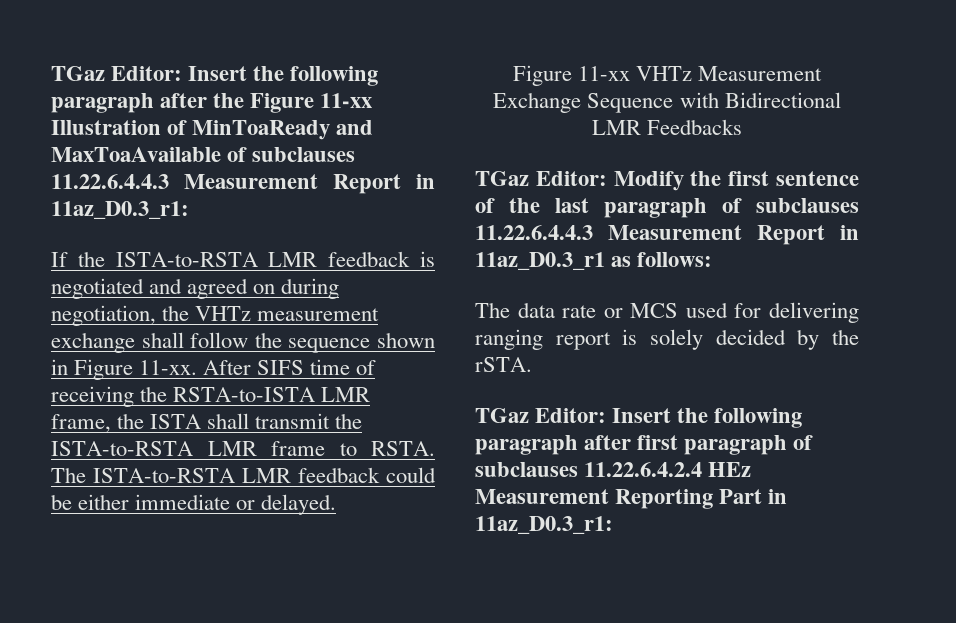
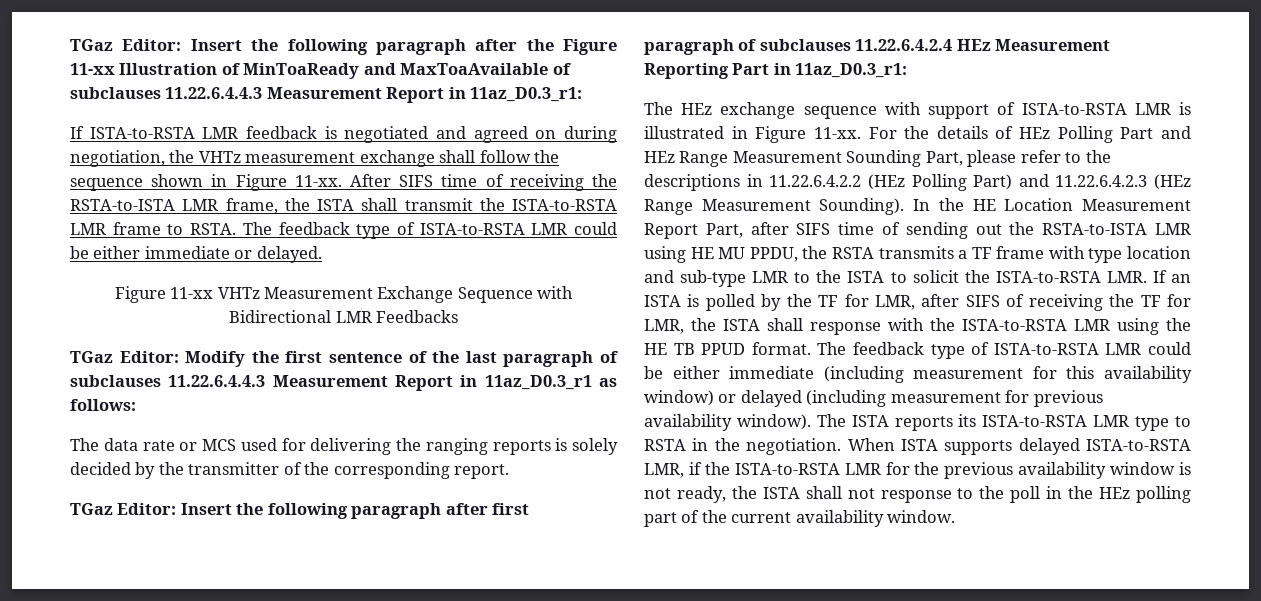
- If the ISTA-to-RSTA LMR feedback is negotiated and agreed on during negotiation, the VHTz measurement exchange shall follow the sequence shown in Figure 11-xx.
+ If ISTA-to-RSTA LMR feedback is negotiated and agreed on during negotiation, the VHTz measurement exchange shall follow the sequence shown in Figure 11-xx.
- The ISTA-to-RSTA LMR feedback could be either immediate or delayed.
+ The feedback type of ISTA-to-RSTA LMR could be either immediate or delayed.
- The data rate or MCS used for delivering ranging report is solely decided by the rSTA.
+ The data rate or MCS used for delivering the ranging reports is solely decided by the transmitter of the corresponding report.
+ The HEz exchange sequence with support of ISTA-to-RSTA LMR is illustrated in Figure 11-xx. For the details of HEz Polling Part and HEz Range Measurement Sounding Part, please refer to the descriptions in 11.22.6.4.2.2 (HEz Polling Part) and 11.22.6.4.2.3 (HEz Range Measurement Sounding). In the HE Location Measurement Report Part, after SIFS time of sending out the RSTA-to-ISTA LMR using HE MU PPDU, the RSTA transmits a TF frame with type location and sub-type LMR to the ISTA to solicit the ISTA-to-RSTA LMR. If an ISTA is polled by the TF for LMR, after SIFS of receiving the TF for LMR, the ISTA shall response with the ISTA-to-RSTA LMR using the HE TB PPUD format. The feedback type of ISTA-to-RSTA LMR could be either immediate (including measurement for this availability window) or delayed (including measurement for previous availability window). The ISTA reports its ISTA-to-RSTA LMR type to RSTA in the negotiation. When ISTA supports delayed ISTA-to-RSTA LMR, if the ISTA-to-RSTA LMR for the previous availability window is not ready, the ISTA shall not response to the poll in the HEz polling part of the current availability window.

